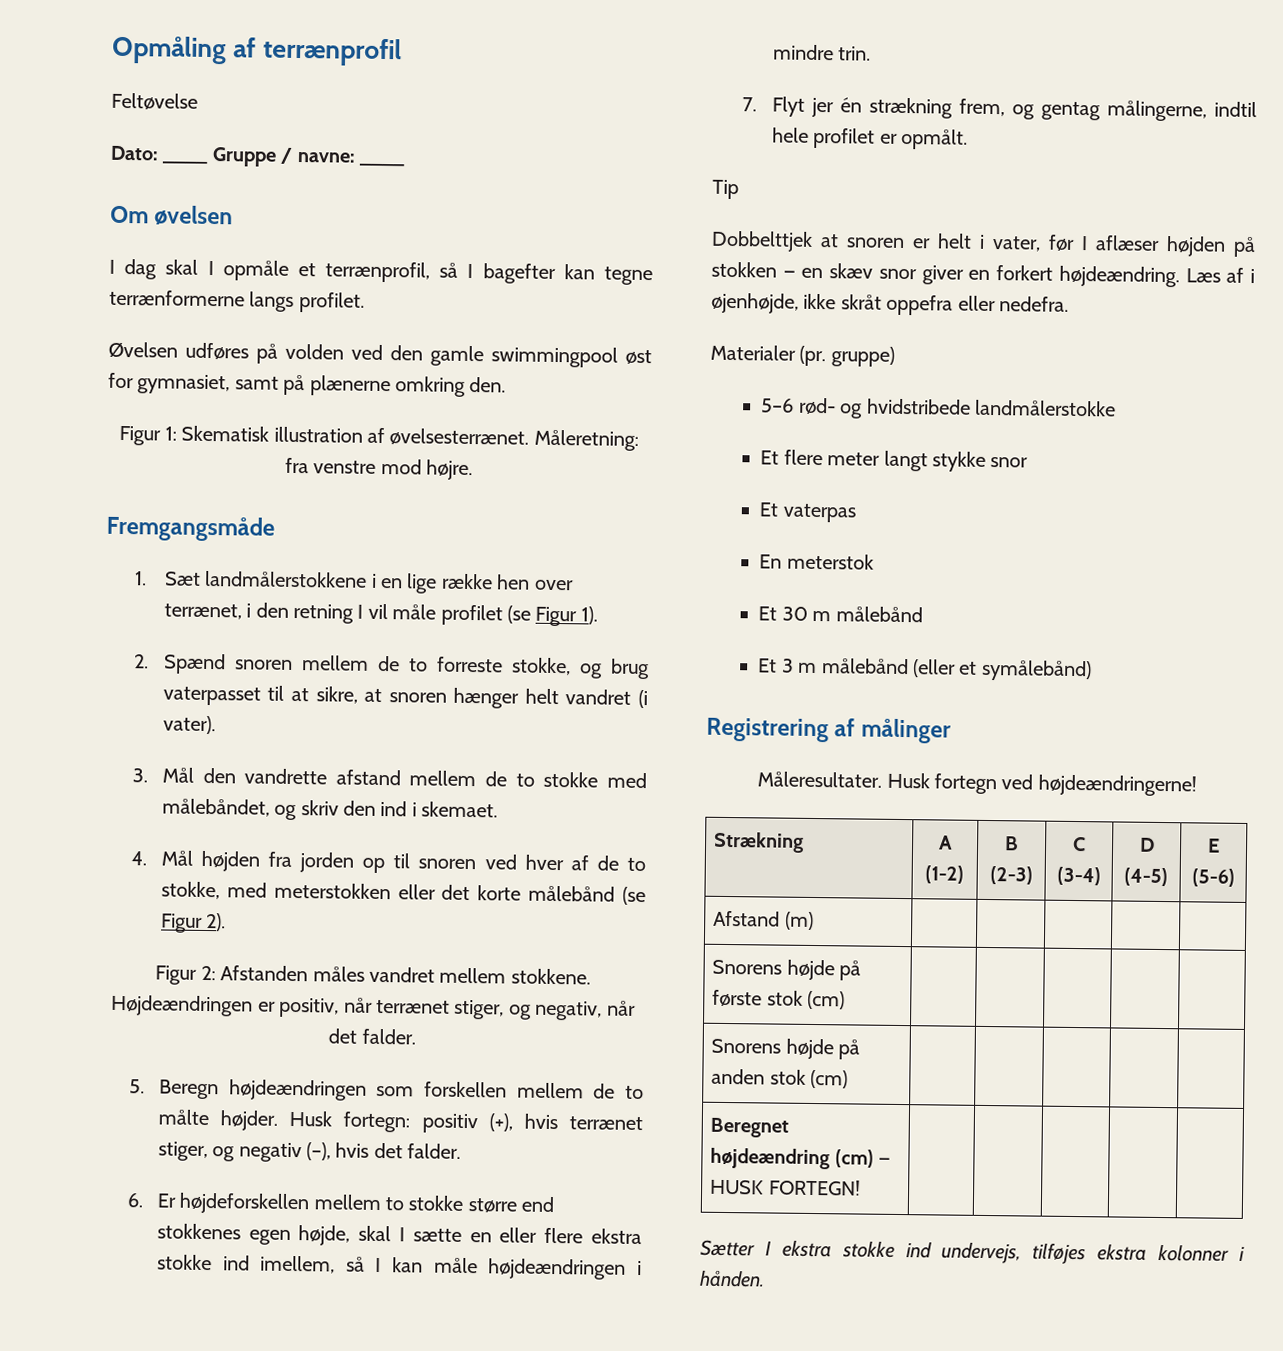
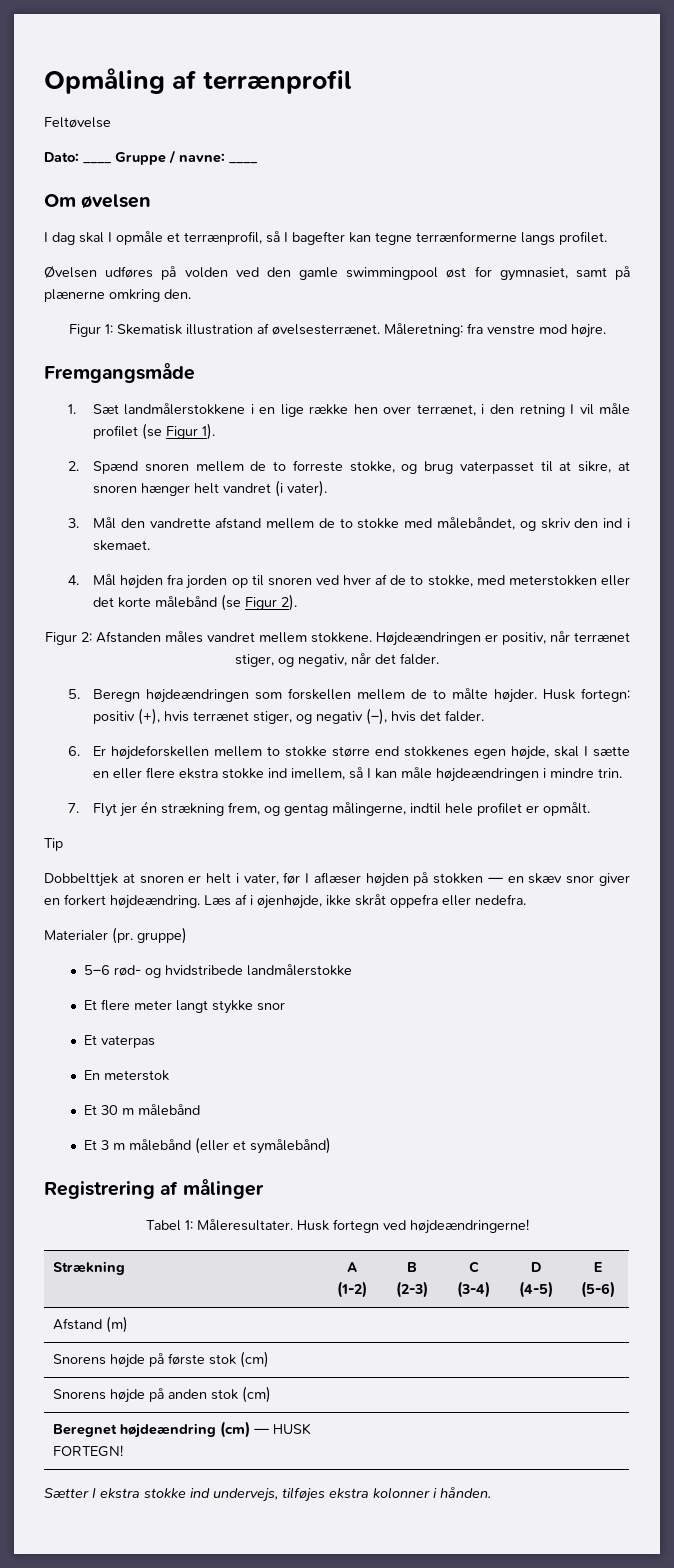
- Måleresultater.
+ Tabel 1: Måleresultater.

